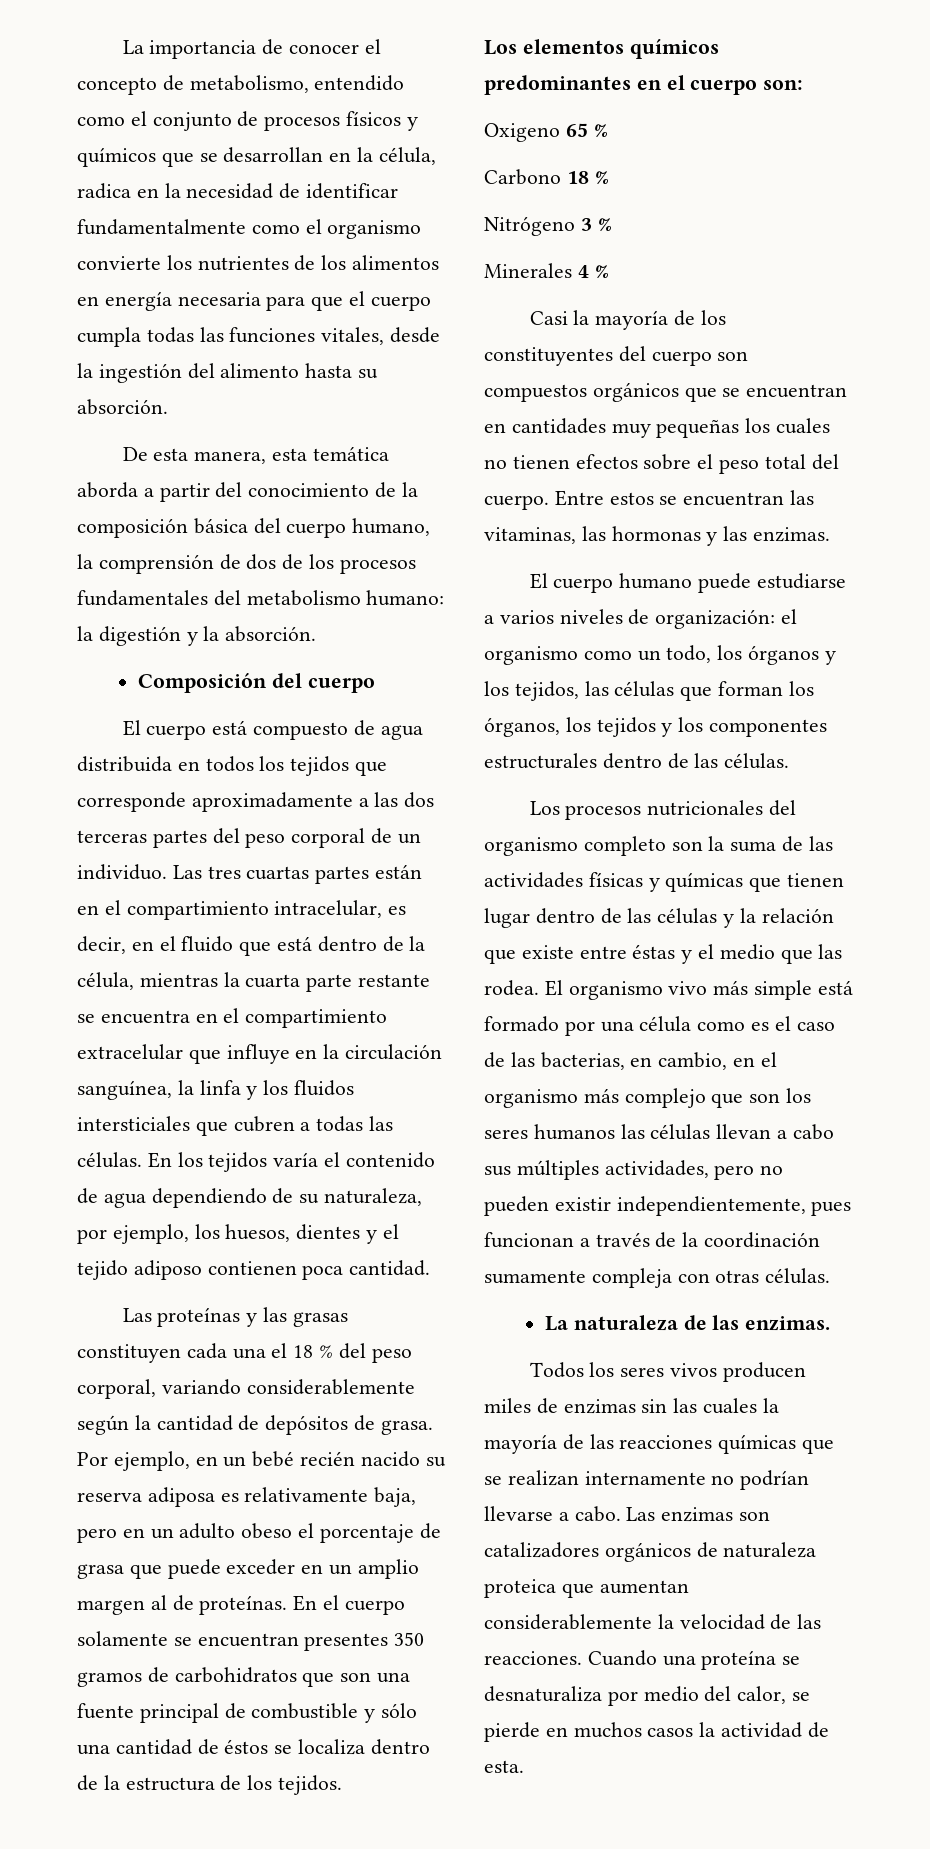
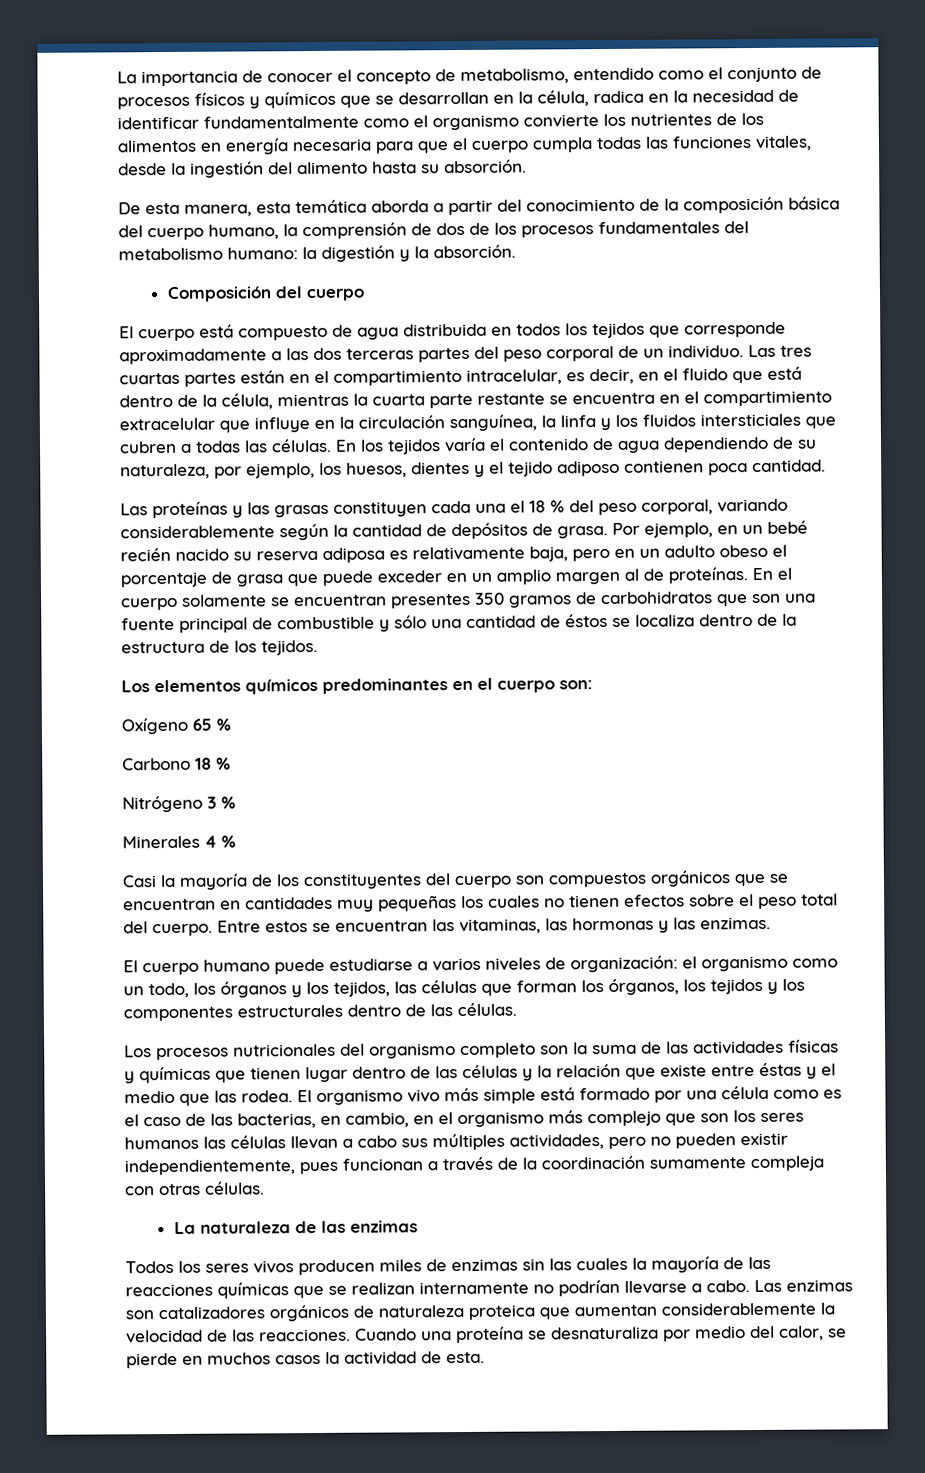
- Oxigeno 65 %
+ Oxígeno 65 %
- La naturaleza de las enzimas.
+ La naturaleza de las enzimas

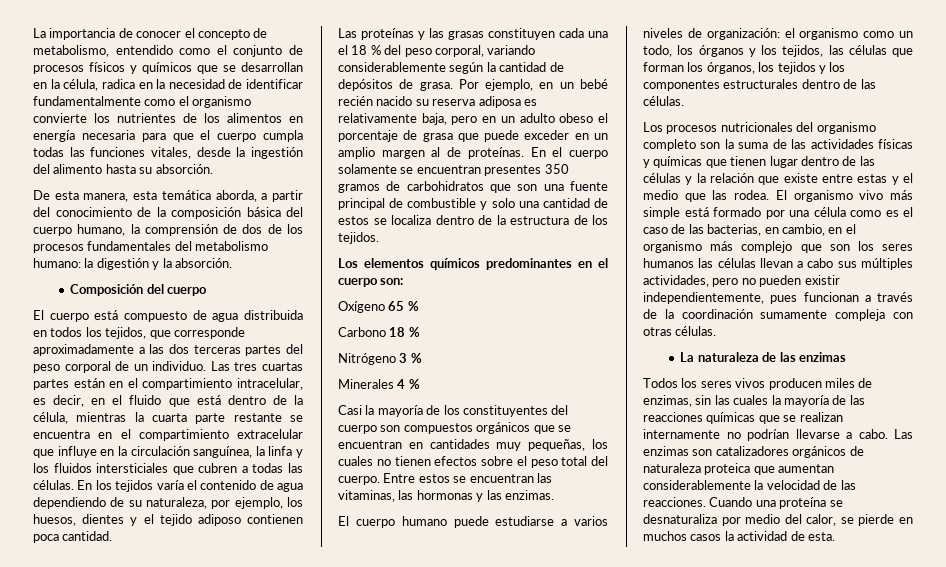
- De esta manera, esta temática aborda a partir del conocimiento de la composición básica del cuerpo humano, la comprensión de dos de los procesos fundamentales del metabolismo humano: la digestión y la absorción.
+ De esta manera, esta temática aborda, a partir del conocimiento de la composición básica del cuerpo humano, la comprensión de dos de los procesos fundamentales del metabolismo humano: la digestión y la absorción.
- El cuerpo está compuesto de agua distribuida en todos los tejidos que corresponde aproximadamente a las dos terceras partes del peso corporal de un individuo.
+ El cuerpo está compuesto de agua distribuida en todos los tejidos, que corresponde aproximadamente a las dos terceras partes del peso corporal de un individuo.
- En el cuerpo solamente se encuentran presentes 350 gramos de carbohidratos que son una fuente principal de combustible y sólo una cantidad de éstos se localiza dentro de la estructura de los tejidos.
+ En el cuerpo solamente se encuentran presentes 350 gramos de carbohidratos que son una fuente principal de combustible y solo una cantidad de estos se localiza dentro de la estructura de los tejidos.
- Casi la mayoría de los constituyentes del cuerpo son compuestos orgánicos que se encuentran en cantidades muy pequeñas los cuales no tienen efectos sobre el peso total del cuerpo.
+ Casi la mayoría de los constituyentes del cuerpo son compuestos orgánicos que se encuentran en cantidades muy pequeñas, los cuales no tienen efectos sobre el peso total del cuerpo.
- Los procesos nutricionales del organismo completo son la suma de las actividades físicas y químicas que tienen lugar dentro de las células y la relación que existe entre éstas y el medio que las rodea.
+ Los procesos nutricionales del organismo completo son la suma de las actividades físicas y químicas que tienen lugar dentro de las células y la relación que existe entre estas y el medio que las rodea.
- Todos los seres vivos producen miles de enzimas sin las cuales la mayoría de las reacciones químicas que se realizan internamente no podrían llevarse a cabo.
+ Todos los seres vivos producen miles de enzimas, sin las cuales la mayoría de las reacciones químicas que se realizan internamente no podrían llevarse a cabo.

